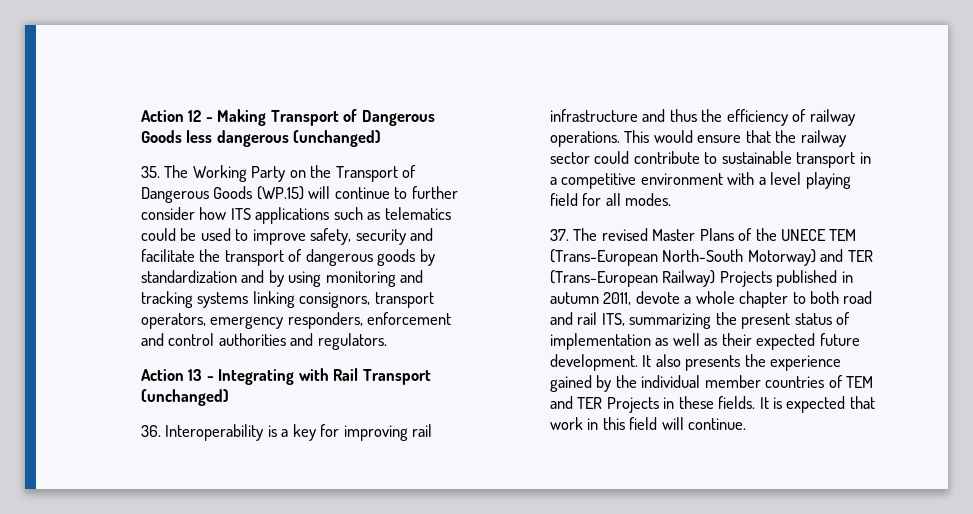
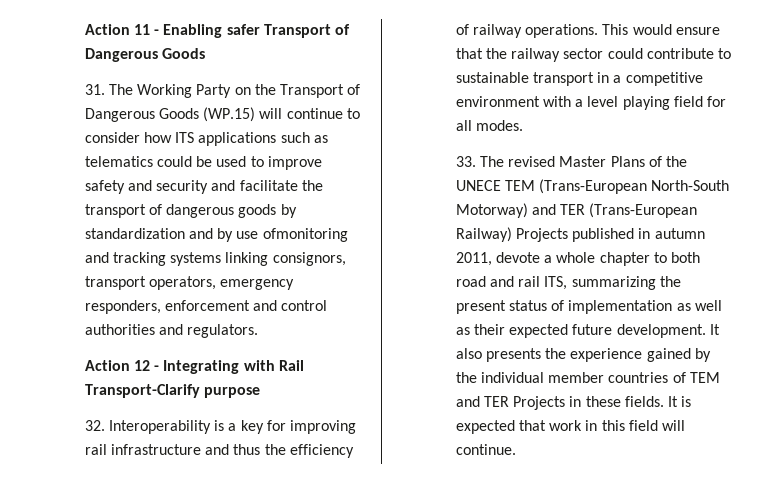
- Action 12 - Making Transport of Dangerous Goods less dangerous (unchanged)
- 35. The Working Party on the Transport of Dangerous Goods (WP.15) will continue to further consider how ITS applications such as telematics could be used to improve safety, security and facilitate the transport of dangerous goods by standardization and by using monitoring and tracking systems linking consignors, transport operators, emergency responders, enforcement and control authorities and regulators.
+ Action 11 - Enabling safer Transport of Dangerous Goods
+ 31. The Working Party on the Transport of Dangerous Goods (WP.15) will continue to consider how ITS applications such as telematics could be used to improve safety and security and facilitate the transport of dangerous goods by standardization and by use ofmonitoring and tracking systems linking consignors, transport operators, emergency responders, enforcement and control authorities and regulators.
- Action 13 - Integrating with Rail Transport (unchanged)
- 36. Interoperability is a key for improving rail infrastructure and thus the efficiency of railway operations.
+ Action 12 - Integrating with Rail Transport-Clarify purpose
+ 32. Interoperability is a key for improving rail infrastructure and thus the efficiency of railway operations.
- 37. The revised Master Plans of the UNECE TEM (Trans-European North-South Motorway) and TER (Trans-European Railway) Projects published in autumn 2011, devote a whole chapter to both road and rail ITS, summarizing the present status of implementation as well as their expected future development.
+ 33. The revised Master Plans of the UNECE TEM (Trans-European North-South Motorway) and TER (Trans-European Railway) Projects published in autumn 2011, devote a whole chapter to both road and rail ITS, summarizing the present status of implementation as well as their expected future development.

